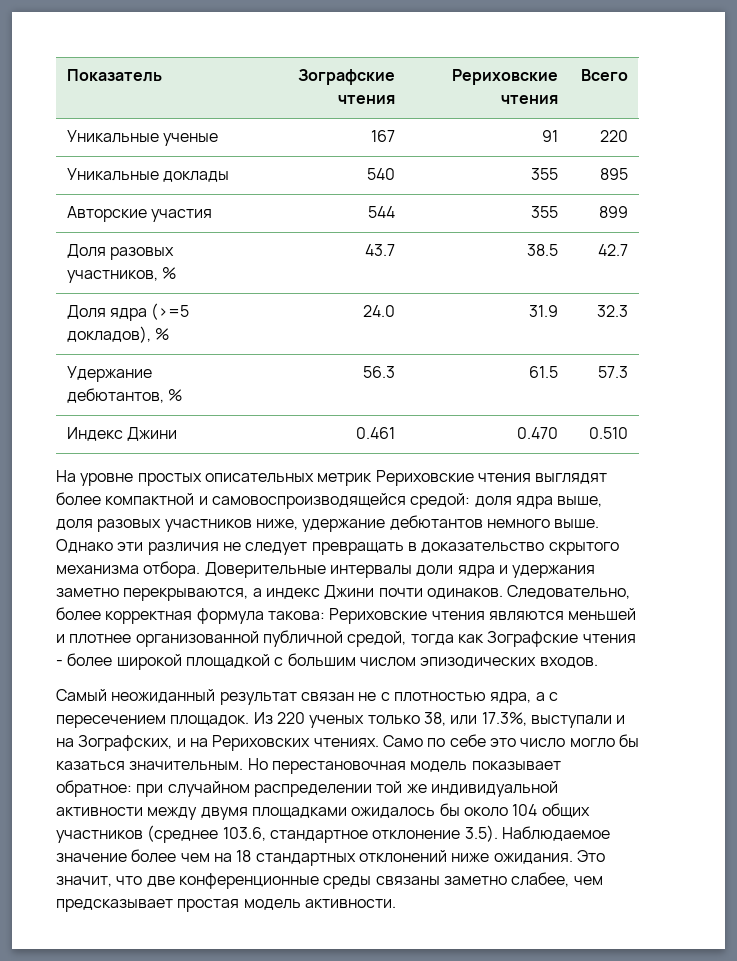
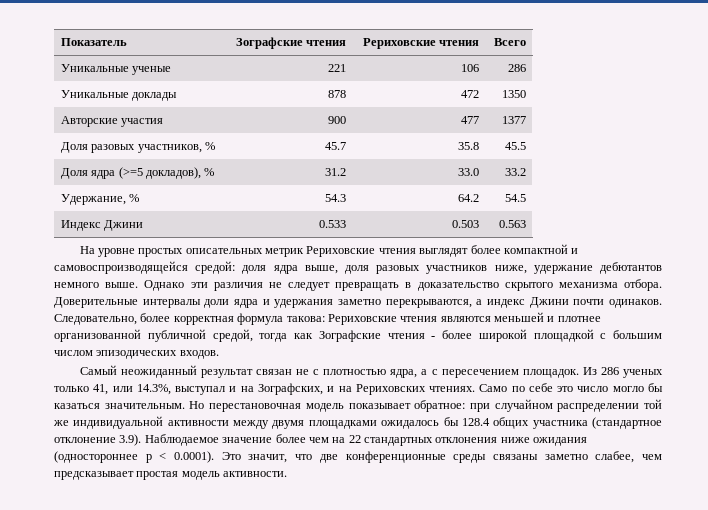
- Уникальные ученые | 167 | 91 | 220
+ Уникальные ученые | 221 | 106 | 286
- Уникальные доклады | 540 | 355 | 895
+ Уникальные доклады | 878 | 472 | 1350
- Авторские участия | 544 | 355 | 899
+ Авторские участия | 900 | 477 | 1377
- Доля разовых участников, % | 43.7 | 38.5 | 42.7
+ Доля разовых участников, % | 45.7 | 35.8 | 45.5
- Доля ядра (>=5 докладов), % | 24.0 | 31.9 | 32.3
- Удержание дебютантов, % | 56.3 | 61.5 | 57.3
+ Доля ядра (>=5 докладов), % | 31.2 | 33.0 | 33.2
+ Удержание, % | 54.3 | 64.2 | 54.5
- Индекс Джини | 0.461 | 0.470 | 0.510
+ Индекс Джини | 0.533 | 0.503 | 0.563
- Из 220 ученых только 38, или 17.3%, выступали и на Зографских, и на Рериховских чтениях.
+ Из 286 ученых только 41, или 14.3%, выступал и на Зографских, и на Рериховских чтениях.
- Но перестановочная модель показывает обратное: при случайном распределении той же индивидуальной активности между двумя площадками ожидалось бы около 104 общих участников (среднее 103.6, стандартное отклонение 3.5). Наблюдаемое значение более чем на 18 стандартных отклонений ниже ожидания. Это значит, что две конференционные среды связаны заметно слабее, чем предсказывает простая модель активности.
+ Но перестановочная модель показывает обратное: при случайном распределении той же индивидуальной активности между двумя площадками ожидалось бы 128.4 общих участника (стандартное отклонение 3.9). Наблюдаемое значение более чем на 22 стандартных отклонения ниже ожидания (одностороннее p < 0.0001). Это значит, что две конференционные среды связаны заметно слабее, чем предсказывает простая модель активности.

